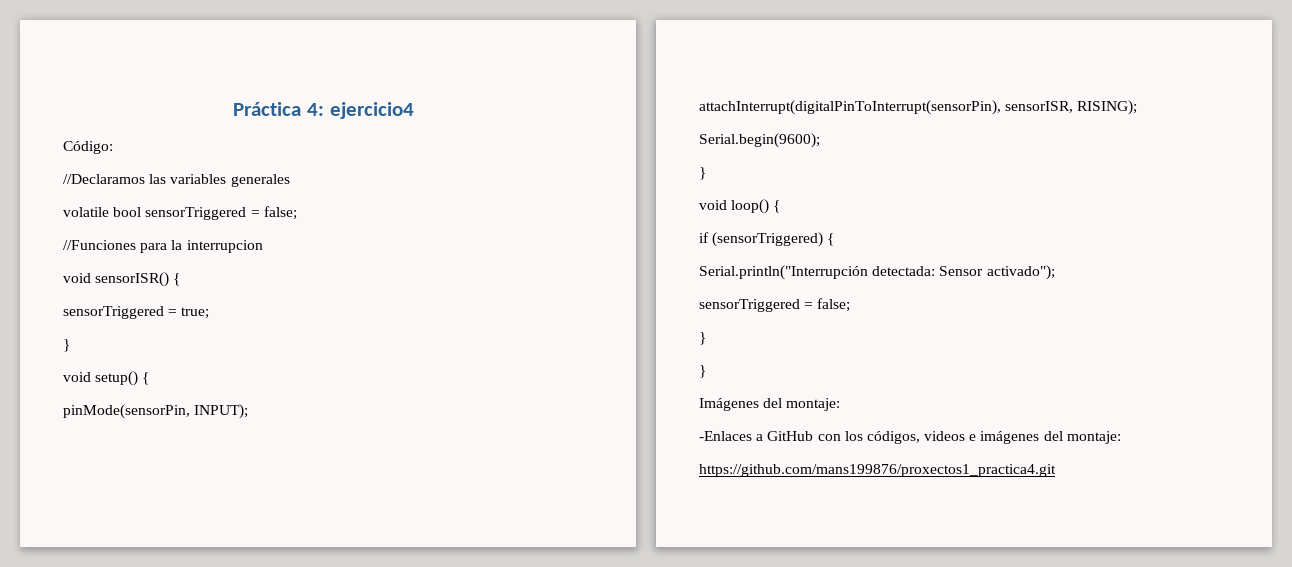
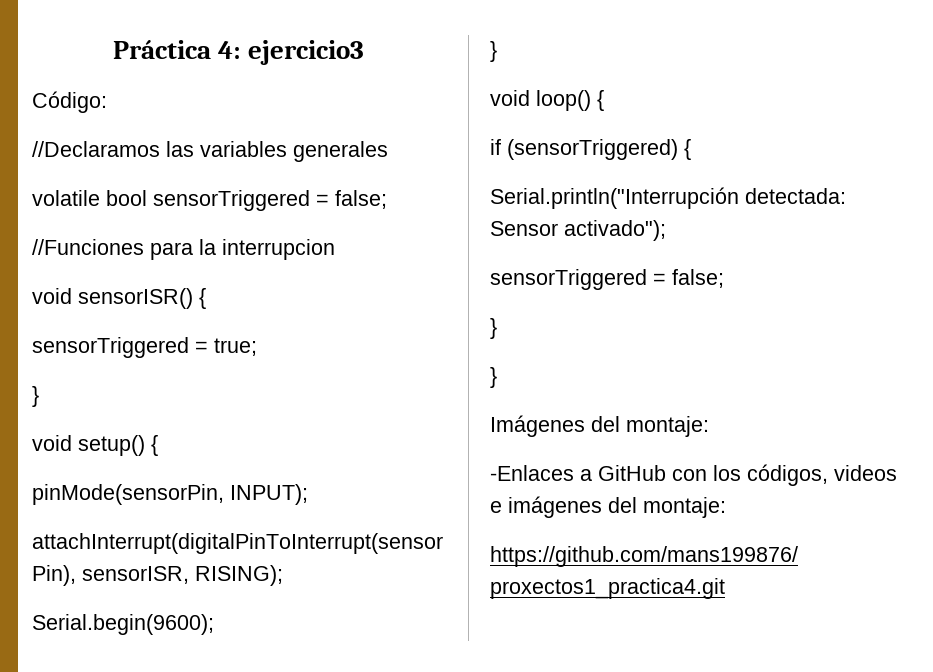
- Práctica 4: ejercicio4
+ Práctica 4: ejercicio3

